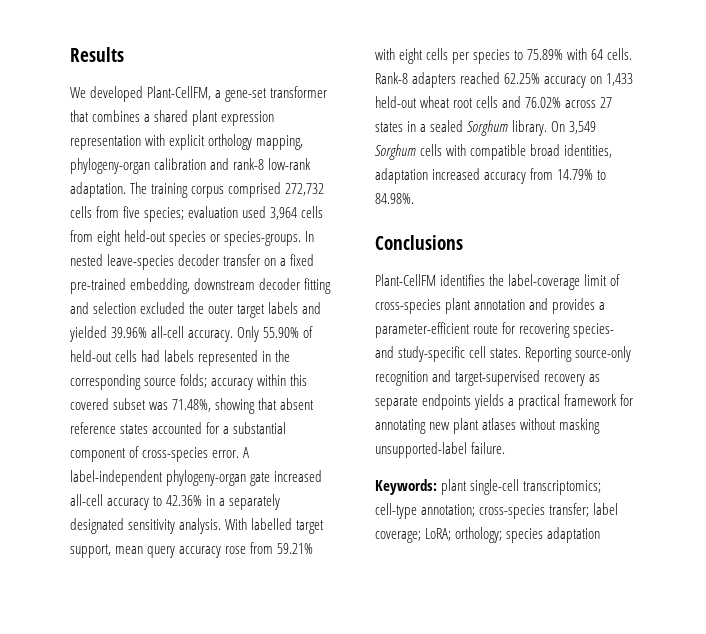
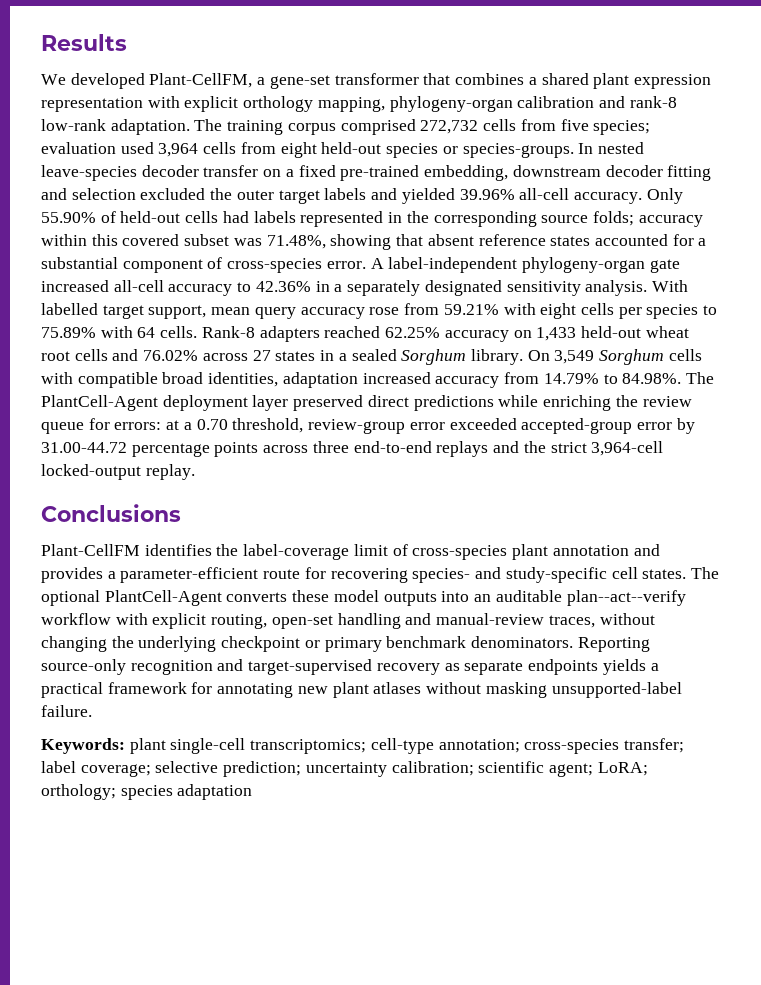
- On 3,549 Sorghum cells with compatible broad identities, adaptation increased accuracy from 14.79% to 84.98%.
+ On 3,549 Sorghum cells with compatible broad identities, adaptation increased accuracy from 14.79% to 84.98%. The PlantCell-Agent deployment layer preserved direct predictions while enriching the review queue for errors: at a 0.70 threshold, review-group error exceeded accepted-group error by 31.00-44.72 percentage points across three end-to-end replays and the strict 3,964-cell locked-output replay.
+ The optional PlantCell-Agent converts these model outputs into an auditable plan--act--verify workflow with explicit routing, open-set handling and manual-review traces, without changing the underlying checkpoint or primary benchmark denominators.
- Keywords: plant single-cell transcriptomics; cell-type annotation; cross-species transfer; label coverage; LoRA; orthology; species adaptation
+ Keywords: plant single-cell transcriptomics; cell-type annotation; cross-species transfer; label coverage; selective prediction; uncertainty calibration; scientific agent; LoRA; orthology; species adaptation

